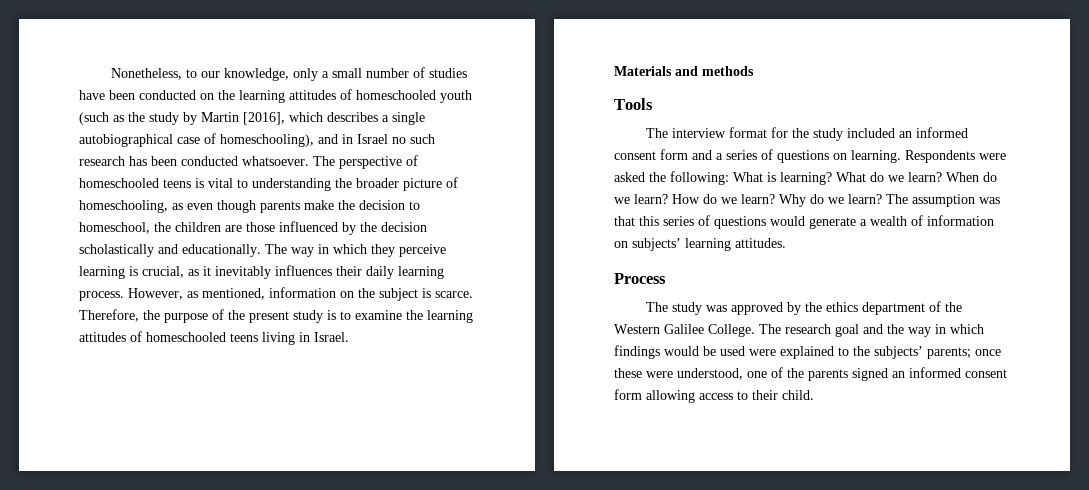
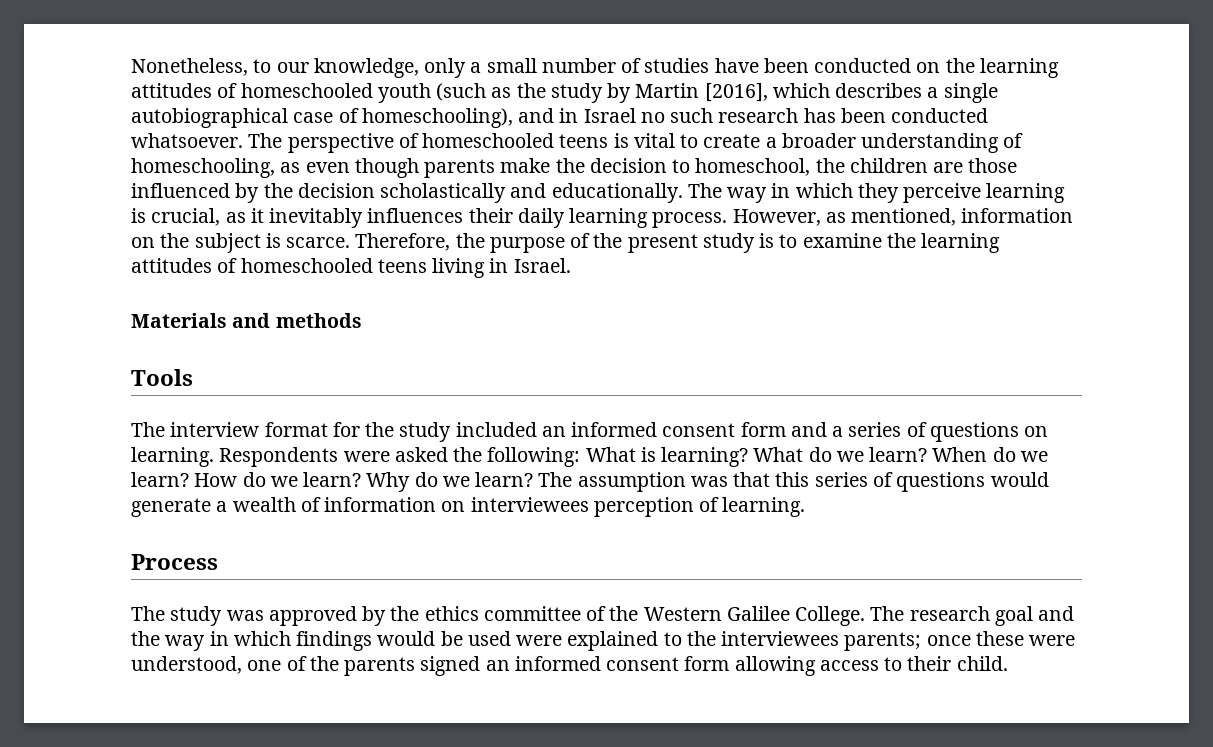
- The perspective of homeschooled teens is vital to understanding the broader picture of homeschooling, as even though parents make the decision to homeschool, the children are those influenced by the decision scholastically and educationally.
+ The perspective of homeschooled teens is vital to create a broader understanding of homeschooling, as even though parents make the decision to homeschool, the children are those influenced by the decision scholastically and educationally.
- The assumption was that this series of questions would generate a wealth of information on subjects’ learning attitudes.
+ The assumption was that this series of questions would generate a wealth of information on interviewees perception of learning.
- The study was approved by the ethics department of the Western Galilee College.
+ The study was approved by the ethics committee of the Western Galilee College.
- The research goal and the way in which findings would be used were explained to the subjects’ parents; once these were understood, one of the parents signed an informed consent form allowing access to their child.
+ The research goal and the way in which findings would be used were explained to the interviewees parents; once these were understood, one of the parents signed an informed consent form allowing access to their child.

